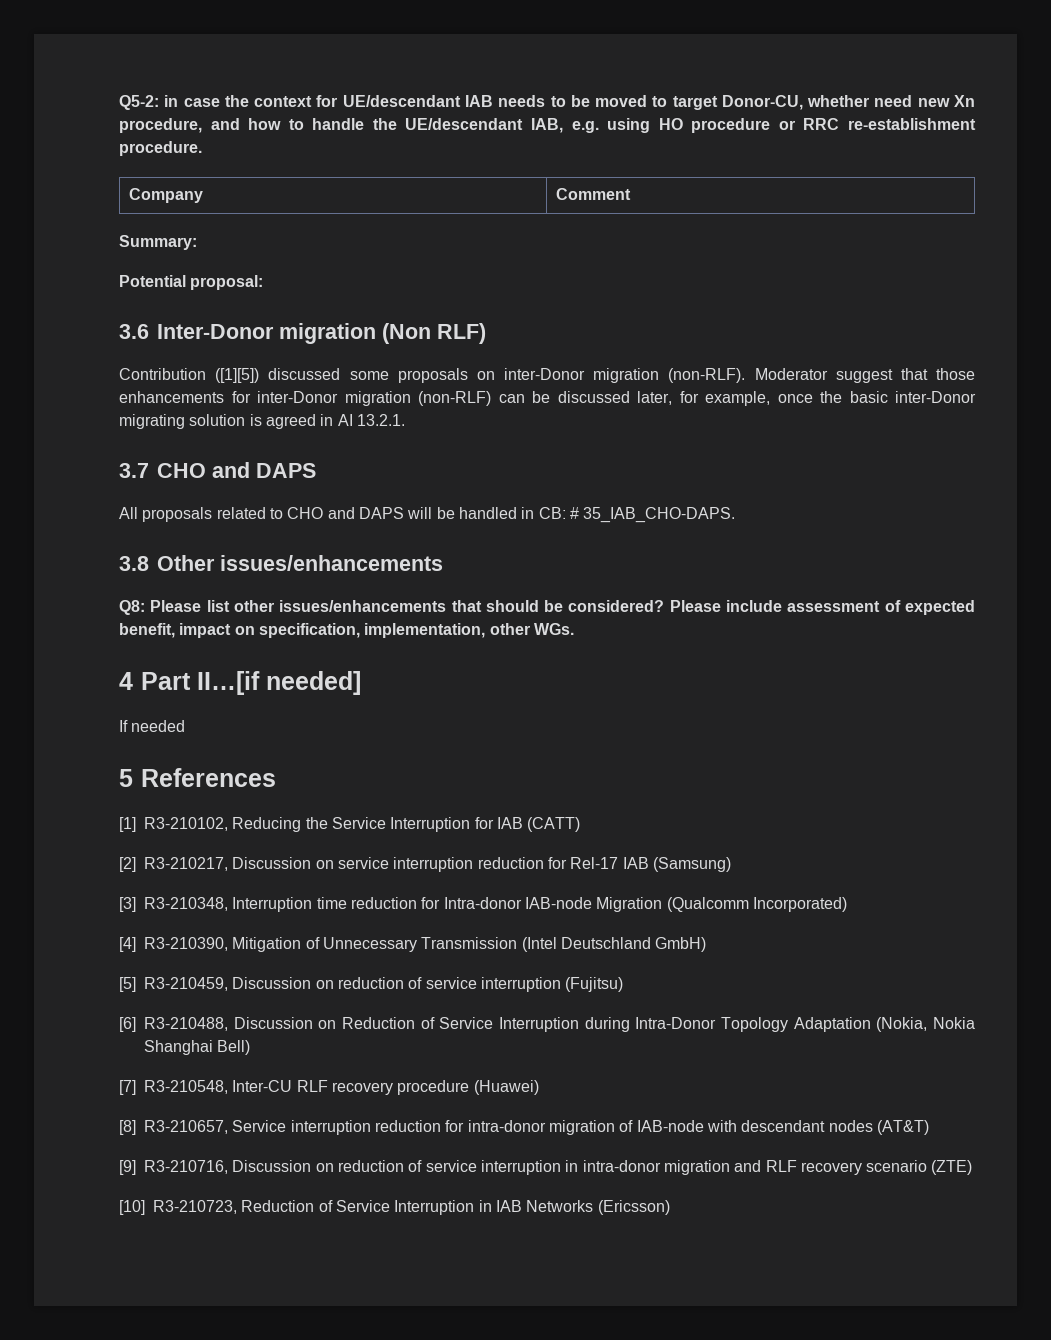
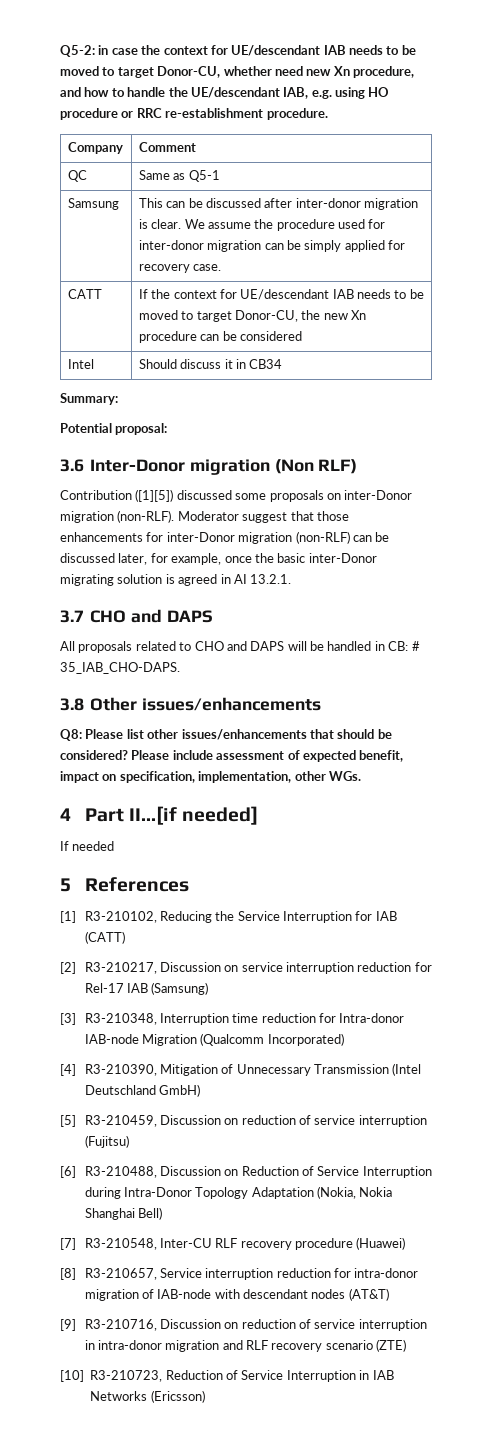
+ QC | Same as Q5-1
+ Samsung | This can be discussed after inter-donor migration is clear. We assume the procedure used for inter-donor migration can be simply applied for recovery case.
+ CATT | If the context for UE/descendant IAB needs to be moved to target Donor-CU, the new Xn procedure can be considered
+ Intel | Should discuss it in CB34

